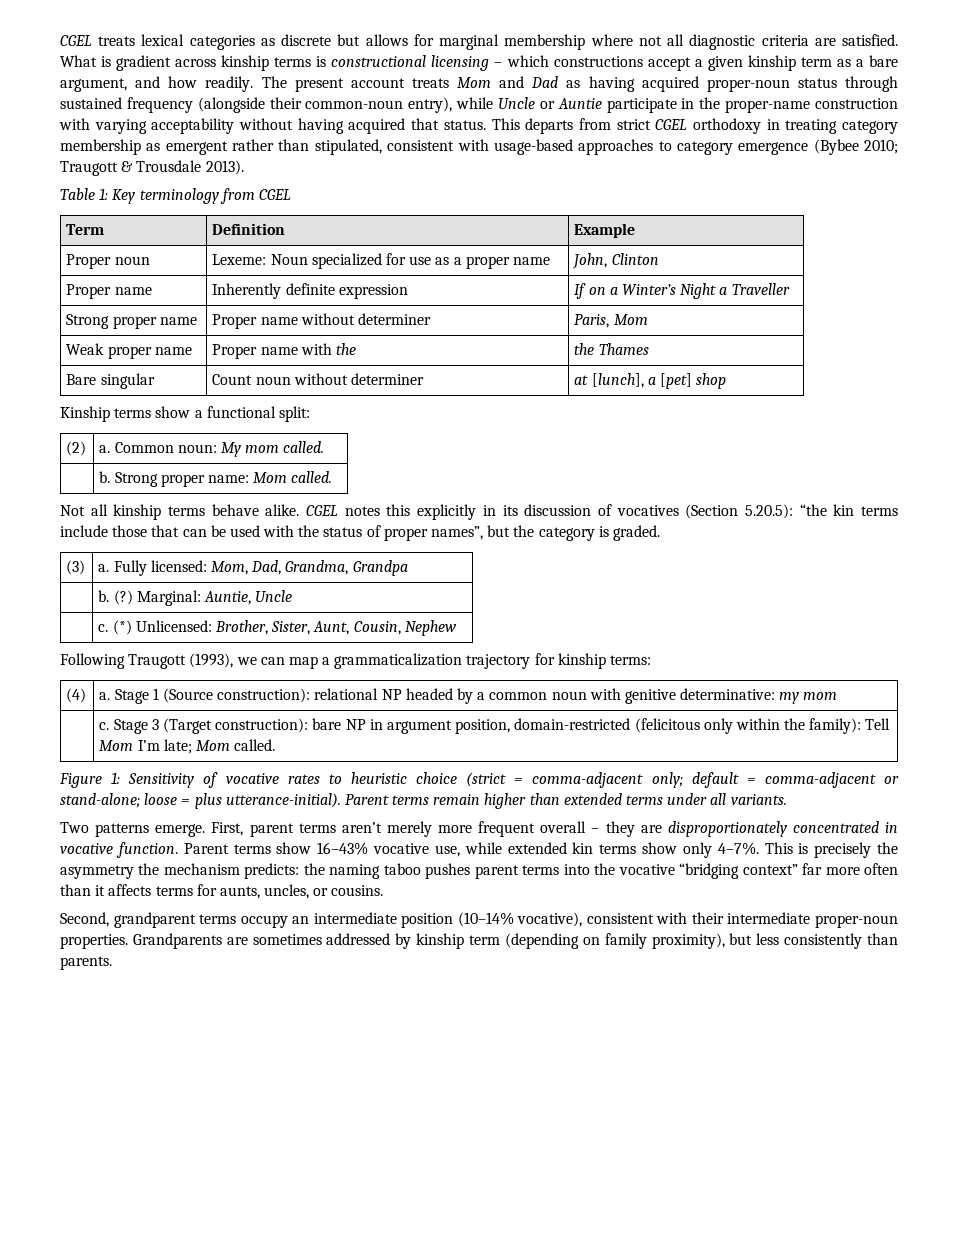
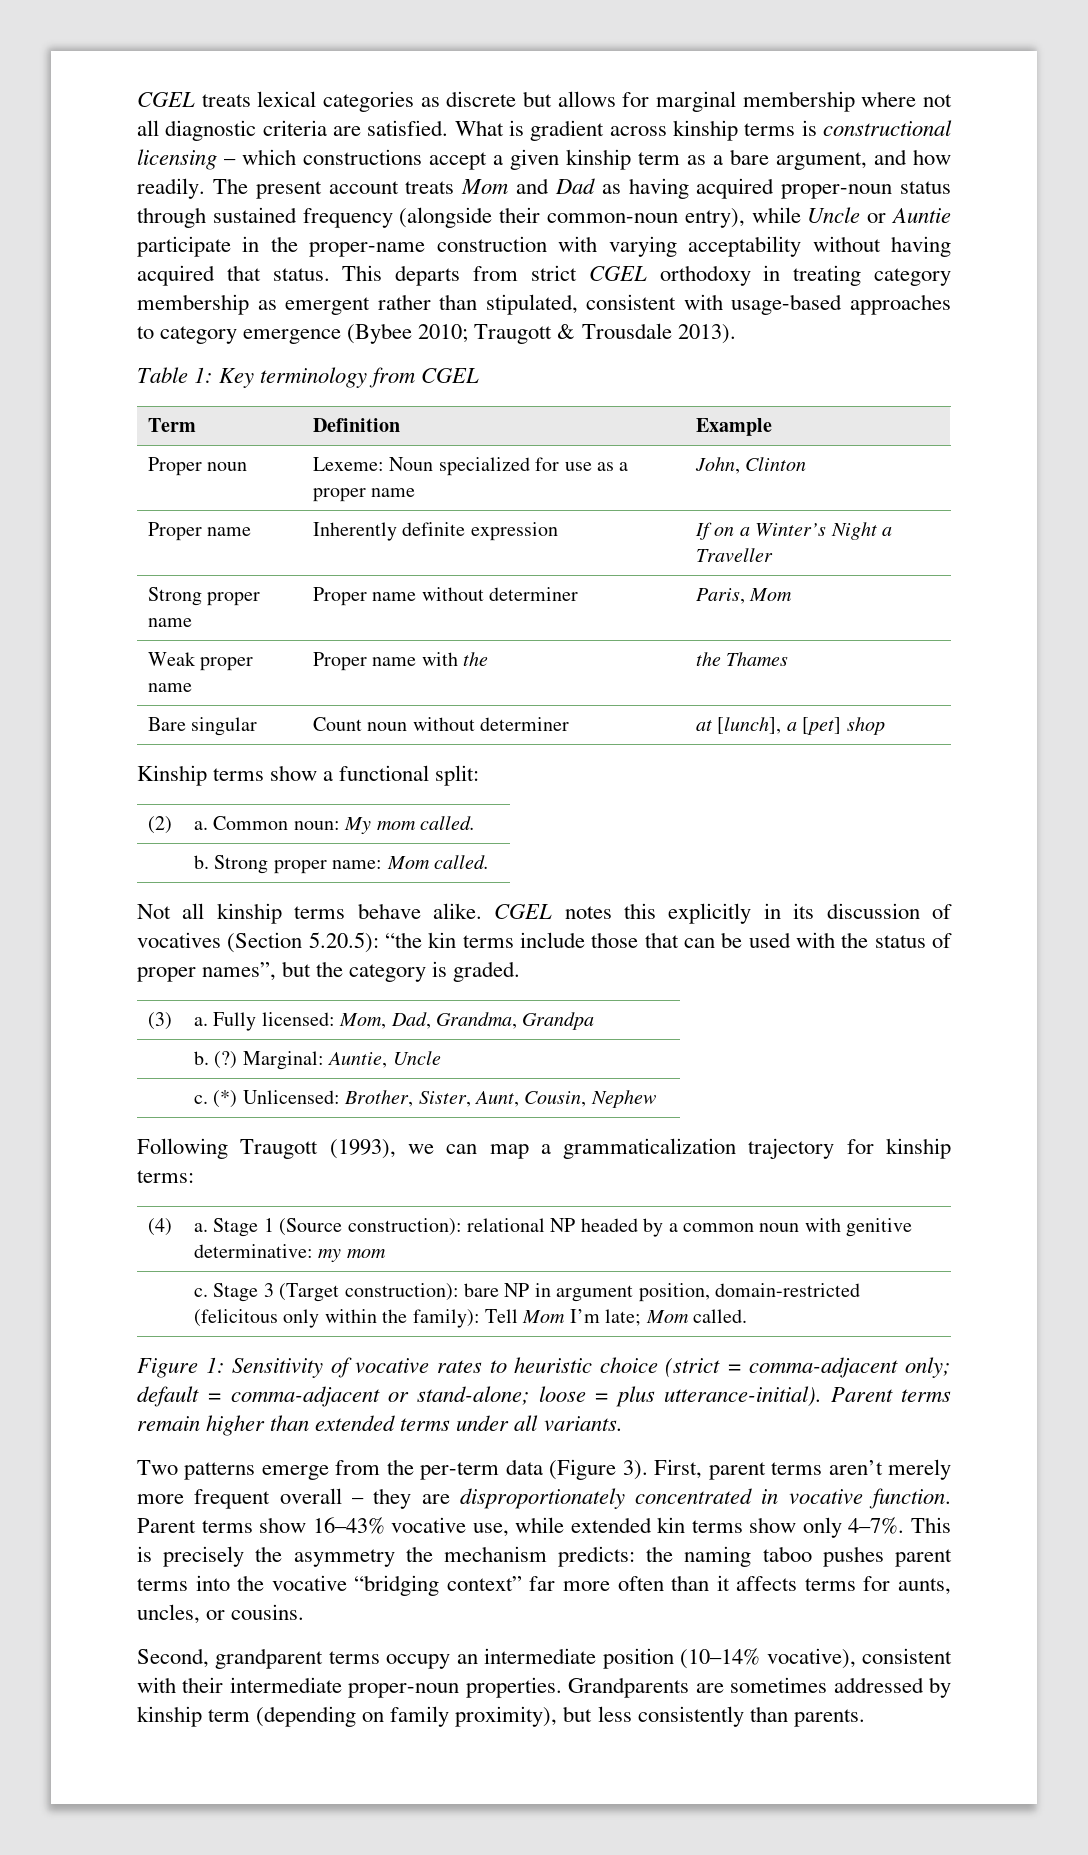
- Two patterns emerge.
+ Two patterns emerge from the per-term data (Figure 3).

